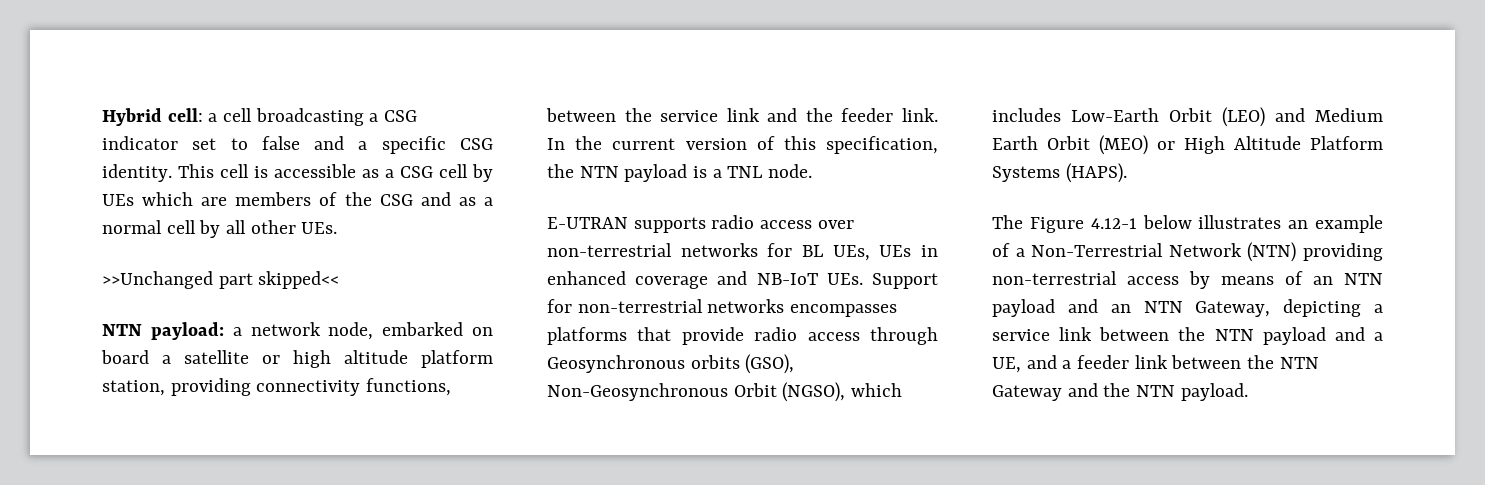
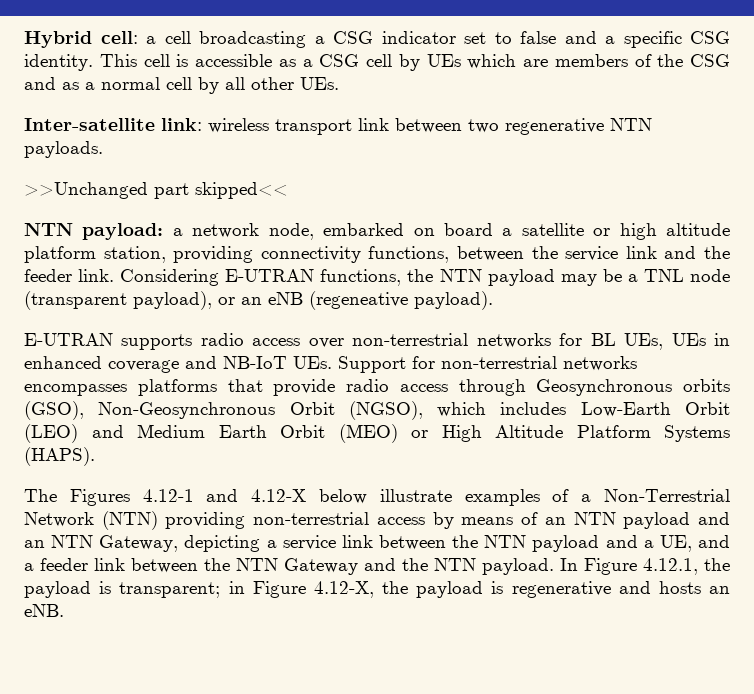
+ Inter-satellite link: wireless transport link between two regenerative NTN payloads.
- In the current version of this specification, the NTN payload is a TNL node.
+ Considering E-UTRAN functions, the NTN payload may be a TNL node (transparent payload), or an eNB (regeneative payload).
- The Figure 4.12-1 below illustrates an example of a Non-Terrestrial Network (NTN) providing non-terrestrial access by means of an NTN payload and an NTN Gateway, depicting a service link between the NTN payload and a UE, and a feeder link between the NTN Gateway and the NTN payload.
+ The Figures 4.12-1 and 4.12-X below illustrate examples of a Non-Terrestrial Network (NTN) providing non-terrestrial access by means of an NTN payload and an NTN Gateway, depicting a service link between the NTN payload and a UE, and a feeder link between the NTN Gateway and the NTN payload.
+ In Figure 4.12.1, the payload is transparent; in Figure 4.12-X, the payload is regenerative and hosts an eNB.

